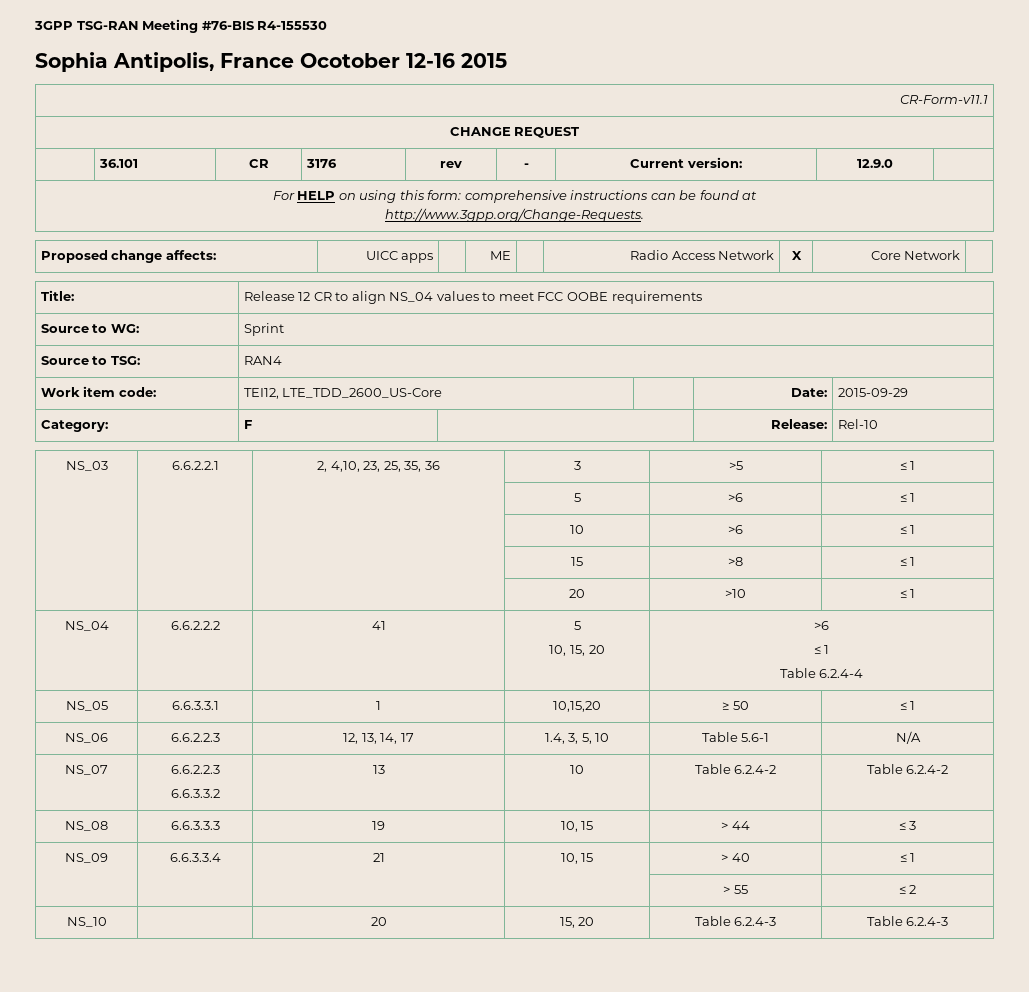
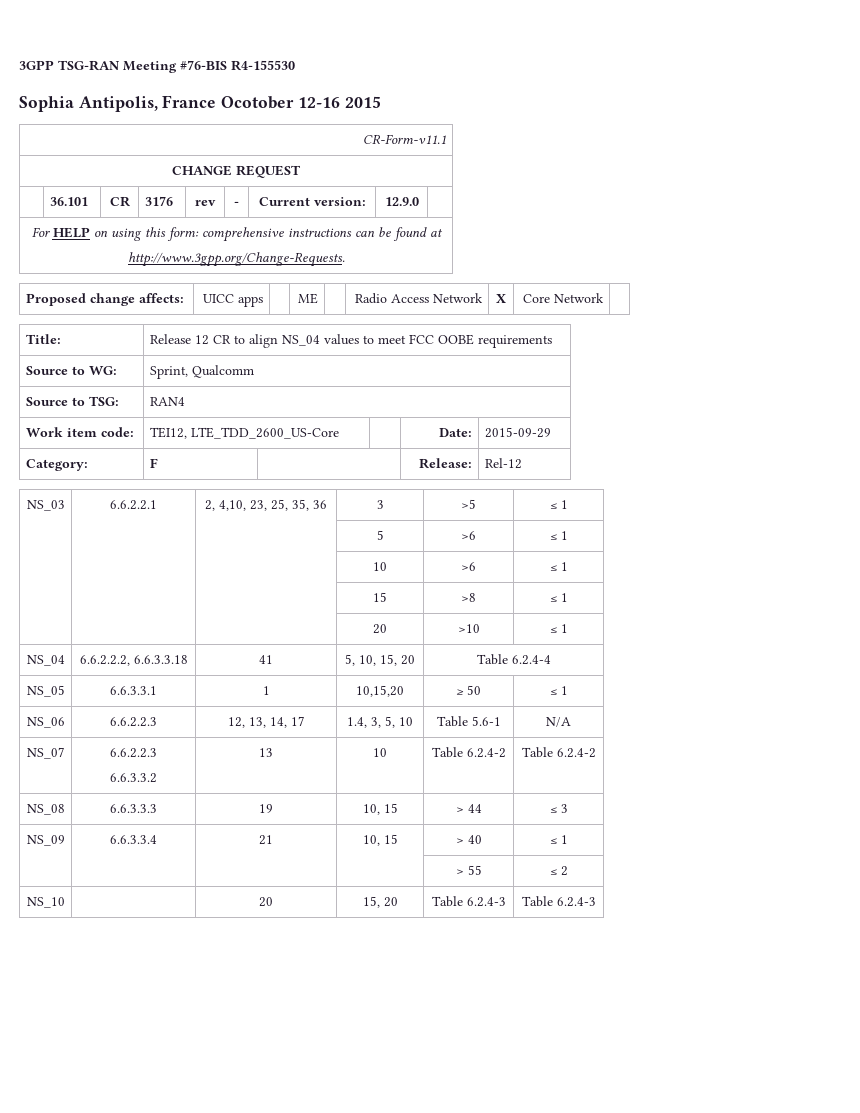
- Source to WG: | Sprint
+ Source to WG: | Sprint, Qualcomm
- Category: | F | | Release: | Rel-10
+ Category: | F | | Release: | Rel-12
- NS_04 | 6.6.2.2.2 | 41 | 5
- 10, 15, 20 | >6
- ≤ 1
- Table 6.2.4-4
+ NS_04 | 6.6.2.2.2, 6.6.3.3.18 | 41 | 5, 10, 15, 20 | Table 6.2.4-4

